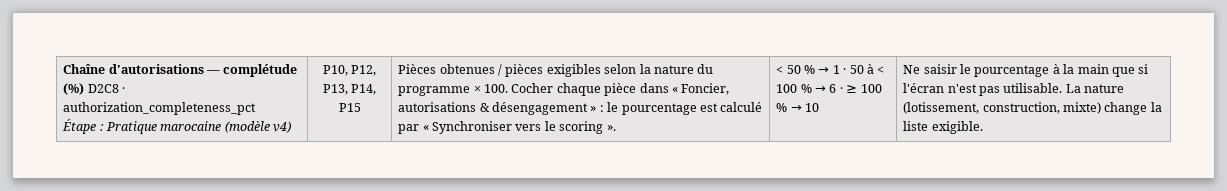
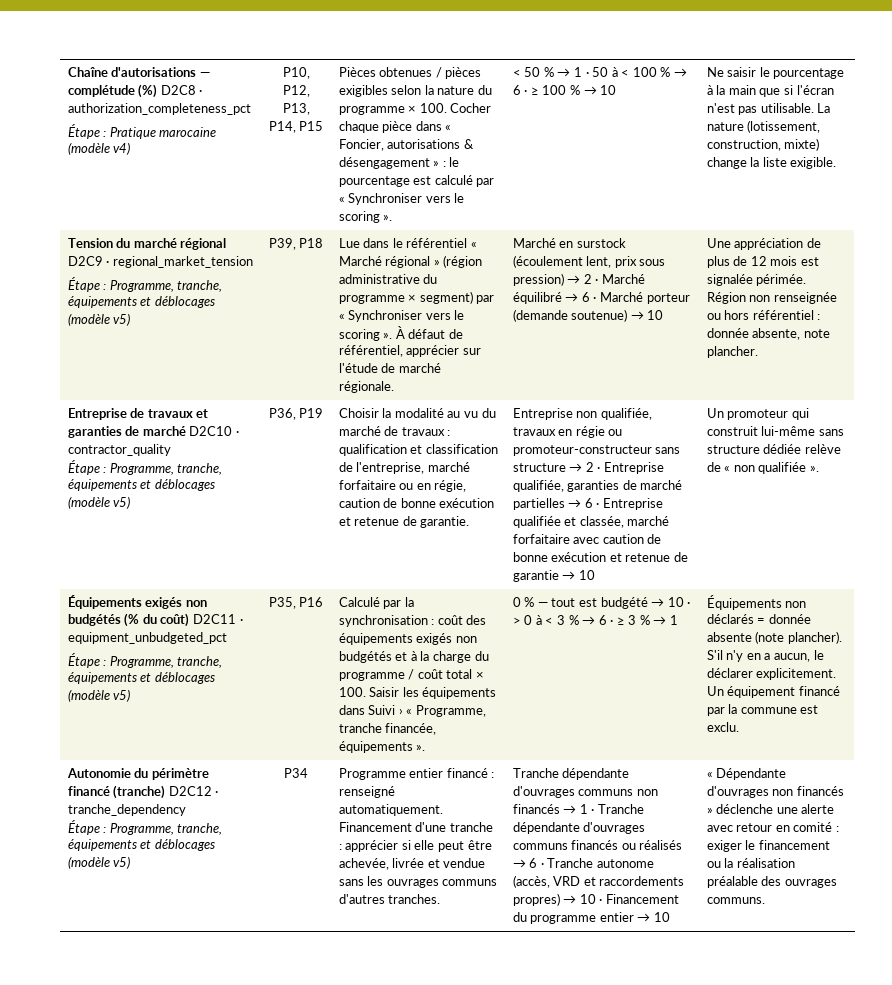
+ Tension du marché régional D2C9 · regional_market_tension
+ Étape : Programme, tranche, équipements et déblocages (modèle v5) | P39, P18 | Lue dans le référentiel « Marché régional » (région administrative du programme × segment) par « Synchroniser vers le scoring ». À défaut de référentiel, apprécier sur l'étude de marché régionale. | Marché en surstock (écoulement lent, prix sous pression) → 2 · Marché équilibré → 6 · Marché porteur (demande soutenue) → 10 | Une appréciation de plus de 12 mois est signalée périmée. Région non renseignée ou hors référentiel : donnée absente, note plancher.
+ Entreprise de travaux et garanties de marché D2C10 · contractor_quality
+ Étape : Programme, tranche, équipements et déblocages (modèle v5) | P36, P19 | Choisir la modalité au vu du marché de travaux : qualification et classification de l'entreprise, marché forfaitaire ou en régie, caution de bonne exécution et retenue de garantie. | Entreprise non qualifiée, travaux en régie ou promoteur-constructeur sans structure → 2 · Entreprise qualifiée, garanties de marché partielles → 6 · Entreprise qualifiée et classée, marché forfaitaire avec caution de bonne exécution et retenue de garantie → 10 | Un promoteur qui construit lui-même sans structure dédiée relève de « non qualifiée ».
+ Équipements exigés non budgétés (% du coût) D2C11 · equipment_unbudgeted_pct
+ Étape : Programme, tranche, équipements et déblocages (modèle v5) | P35, P16 | Calculé par la synchronisation : coût des équipements exigés non budgétés et à la charge du programme / coût total × 100. Saisir les équipements dans Suivi › « Programme, tranche financée, équipements ». | 0 % — tout est budgété → 10 · > 0 à < 3 % → 6 · ≥ 3 % → 1 | Équipements non déclarés = donnée absente (note plancher). S'il n'y en a aucun, le déclarer explicitement. Un équipement financé par la commune est exclu.
+ Autonomie du périmètre financé (tranche) D2C12 · tranche_dependency
+ Étape : Programme, tranche, équipements et déblocages (modèle v5) | P34 | Programme entier financé : renseigné automatiquement. Financement d'une tranche : apprécier si elle peut être achevée, livrée et vendue sans les ouvrages communs d'autres tranches. | Tranche dépendante d'ouvrages communs non financés → 1 · Tranche dépendante d'ouvrages communs financés ou réalisés → 6 · Tranche autonome (accès, VRD et raccordements propres) → 10 · Financement du programme entier → 10 | « Dépendante d'ouvrages non financés » déclenche une alerte avec retour en comité : exiger le financement ou la réalisation préalable des ouvrages communs.

